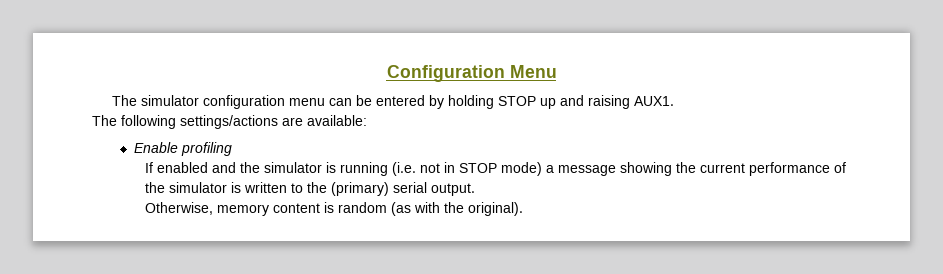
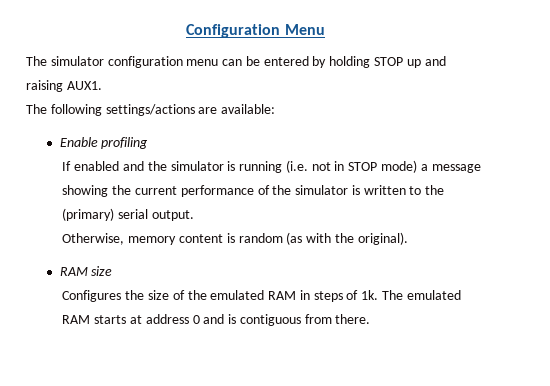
+ RAM size
+ Configures the size of the emulated RAM in steps of 1k. The emulated RAM starts at address 0 and is contiguous from there.

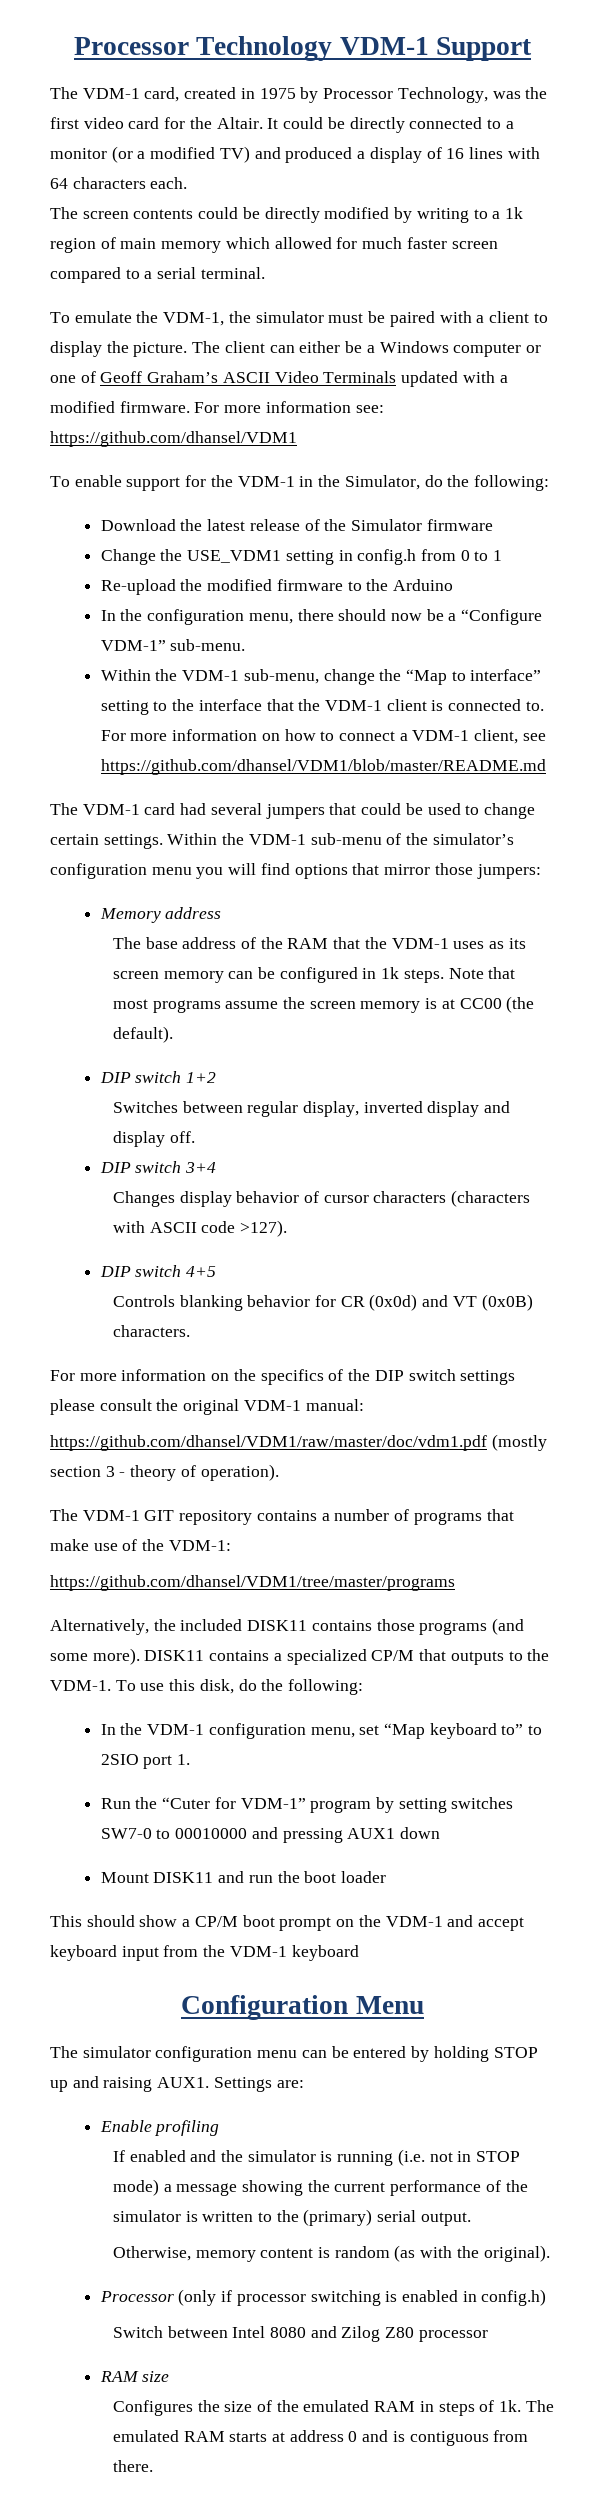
+ Processor Technology VDM-1 Support
+ The VDM-1 card, created in 1975 by Processor Technology, was the first video card for the Altair. It could be directly connected to a monitor (or a modified TV) and produced a display of 16 lines with 64 characters each.
+ The screen contents could be directly modified by writing to a 1k region of main memory which allowed for much faster screen compared to a serial terminal.
+ To emulate the VDM-1, the simulator must be paired with a client to display the picture. The client can either be a Windows computer or one of Geoff Graham’s ASCII Video Terminals updated with a modified firmware. For more information see: https://github.com/dhansel/VDM1
+ To enable support for the VDM-1 in the Simulator, do the following:
+ Download the latest release of the Simulator firmware
+ Change the USE_VDM1 setting in config.h from 0 to 1
+ Re-upload the modified firmware to the Arduino
+ In the configuration menu, there should now be a “Configure VDM-1” sub-menu.
+ Within the VDM-1 sub-menu, change the “Map to interface” setting to the interface that the VDM-1 client is connected to. For more information on how to connect a VDM-1 client, see https://github.com/dhansel/VDM1/blob/master/README.md
+ The VDM-1 card had several jumpers that could be used to change certain settings. Within the VDM-1 sub-menu of the simulator’s configuration menu you will find options that mirror those jumpers:
+ Memory address
+ The base address of the RAM that the VDM-1 uses as its screen memory can be configured in 1k steps. Note that most programs assume the screen memory is at CC00 (the default).
+ DIP switch 1+2
+ Switches between regular display, inverted display and display off.
+ DIP switch 3+4
+ Changes display behavior of cursor characters (characters with ASCII code >127).
+ DIP switch 4+5
+ Controls blanking behavior for CR (0x0d) and VT (0x0B) characters.
+ For more information on the specifics of the DIP switch settings please consult the original VDM-1 manual:
+ https://github.com/dhansel/VDM1/raw/master/doc/vdm1.pdf (mostly section 3 - theory of operation).
+ The VDM-1 GIT repository contains a number of programs that make use of the VDM-1:
+ https://github.com/dhansel/VDM1/tree/master/programs
+ Alternatively, the included DISK11 contains those programs (and some more). DISK11 contains a specialized CP/M that outputs to the VDM-1. To use this disk, do the following:
+ In the VDM-1 configuration menu, set “Map keyboard to” to 2SIO port 1.
+ Run the “Cuter for VDM-1” program by setting switches SW7-0 to 00010000 and pressing AUX1 down
+ Mount DISK11 and run the boot loader
+ This should show a CP/M boot prompt on the VDM-1 and accept keyboard input from the VDM-1 keyboard
- The simulator configuration menu can be entered by holding STOP up and raising AUX1.
- The following settings/actions are available:
+ The simulator configuration menu can be entered by holding STOP up and raising AUX1. Settings are:
+ Processor (only if processor switching is enabled in config.h)
+ Switch between Intel 8080 and Zilog Z80 processor

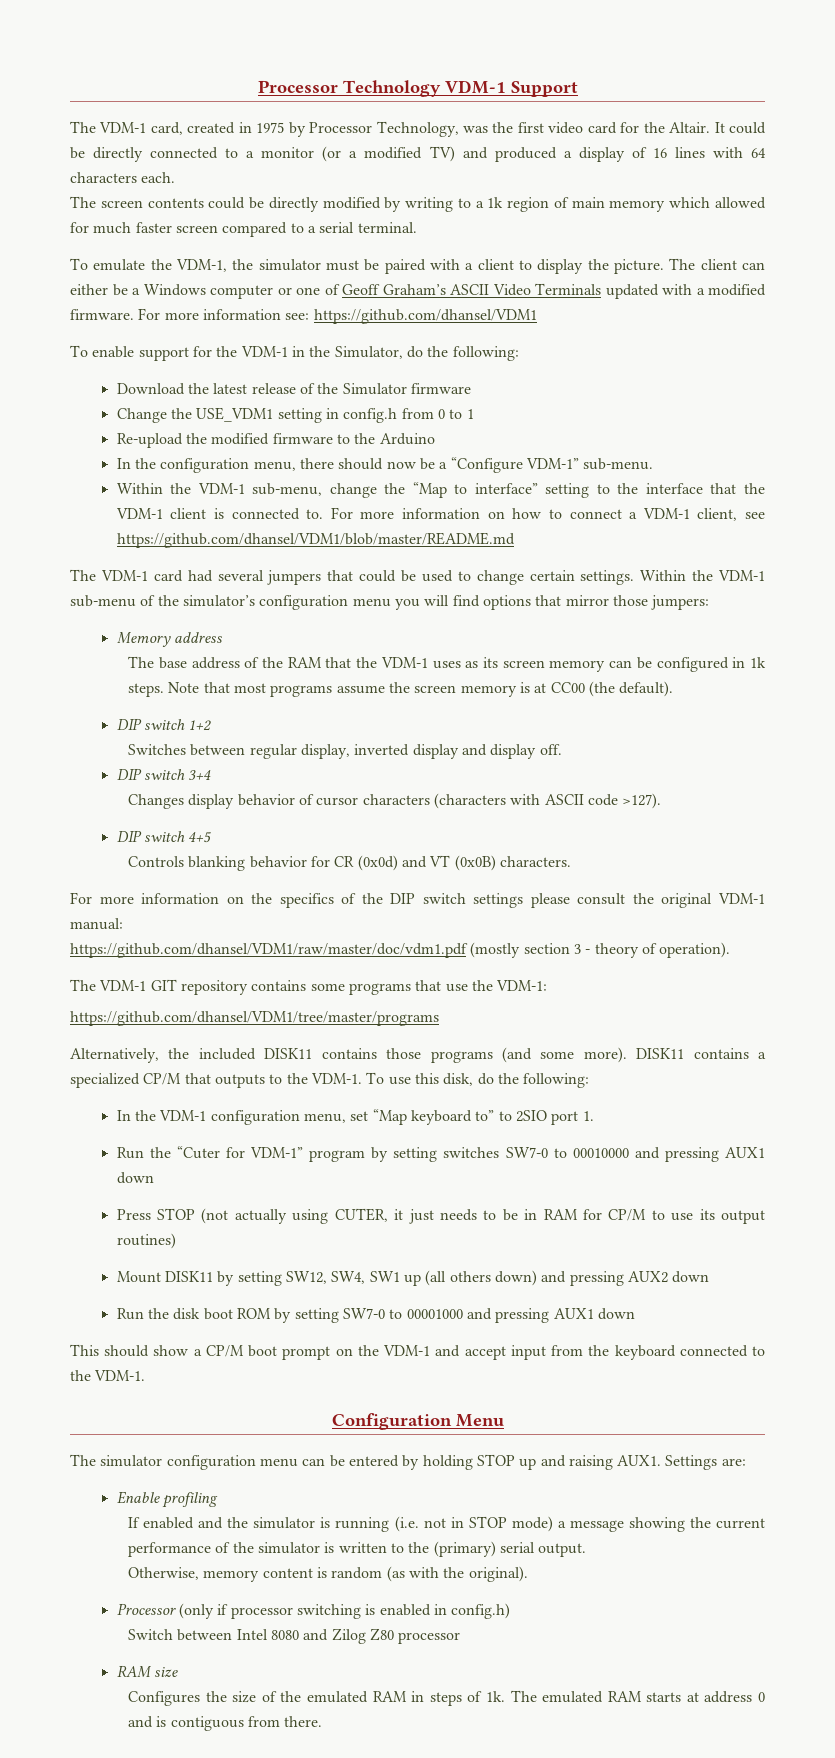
- The VDM-1 GIT repository contains a number of programs that make use of the VDM-1:
+ The VDM-1 GIT repository contains some programs that use the VDM-1:
- Mount DISK11 and run the boot loader
+ Press STOP (not actually using CUTER, it just needs to be in RAM for CP/M to use its output routines)
+ Mount DISK11 by setting SW12, SW4, SW1 up (all others down) and pressing AUX2 down
+ Run the disk boot ROM by setting SW7-0 to 00001000 and pressing AUX1 down
- This should show a CP/M boot prompt on the VDM-1 and accept keyboard input from the VDM-1 keyboard
+ This should show a CP/M boot prompt on the VDM-1 and accept input from the keyboard connected to the VDM-1.

